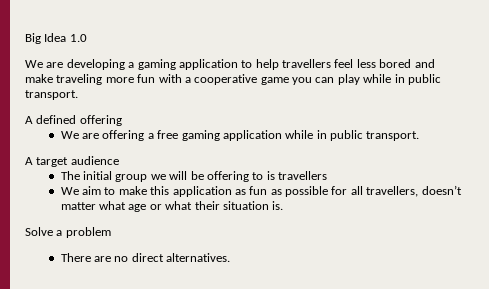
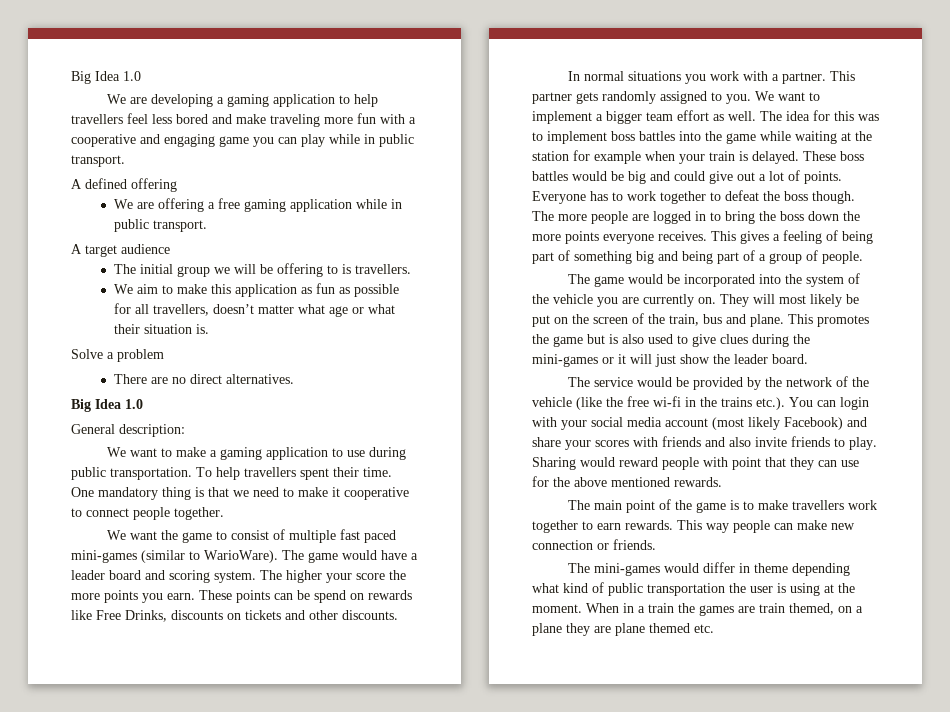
- We are developing a gaming application to help travellers feel less bored and make traveling more fun with a cooperative game you can play while in public transport.
+ We are developing a gaming application to help travellers feel less bored and make traveling more fun with a cooperative and engaging game you can play while in public transport.
- The initial group we will be offering to is travellers
+ The initial group we will be offering to is travellers.
  There are no direct alternatives.
+ Big Idea 1.0
+ General description:
+ We want to make a gaming application to use during public transportation. To help travellers spent their time. One mandatory thing is that we need to make it cooperative to connect people together.
+ We want the game to consist of multiple fast paced mini-games (similar to WarioWare). The game would have a leader board and scoring system. The higher your score the more points you earn. These points can be spend on rewards like Free Drinks, discounts on tickets and other discounts.
+ In normal situations you work with a partner. This partner gets randomly assigned to you. We want to implement a bigger team effort as well. The idea for this was to implement boss battles into the game while waiting at the station for example when your train is delayed. These boss battles would be big and could give out a lot of points. Everyone has to work together to defeat the boss though. The more people are logged in to bring the boss down the more points everyone receives. This gives a feeling of being part of something big and being part of a group of people.
+ The game would be incorporated into the system of the vehicle you are currently on. They will most likely be put on the screen of the train, bus and plane. This promotes the game but is also used to give clues during the mini-games or it will just show the leader board.
+ The service would be provided by the network of the vehicle (like the free wi-fi in the trains etc.). You can login with your social media account (most likely Facebook) and share your scores with friends and also invite friends to play. Sharing would reward people with point that they can use for the above mentioned rewards.
+ The main point of the game is to make travellers work together to earn rewards. This way people can make new connection or friends.
+ The mini-games would differ in theme depending what kind of public transportation the user is using at the moment. When in a train the games are train themed, on a plane they are plane themed etc.

